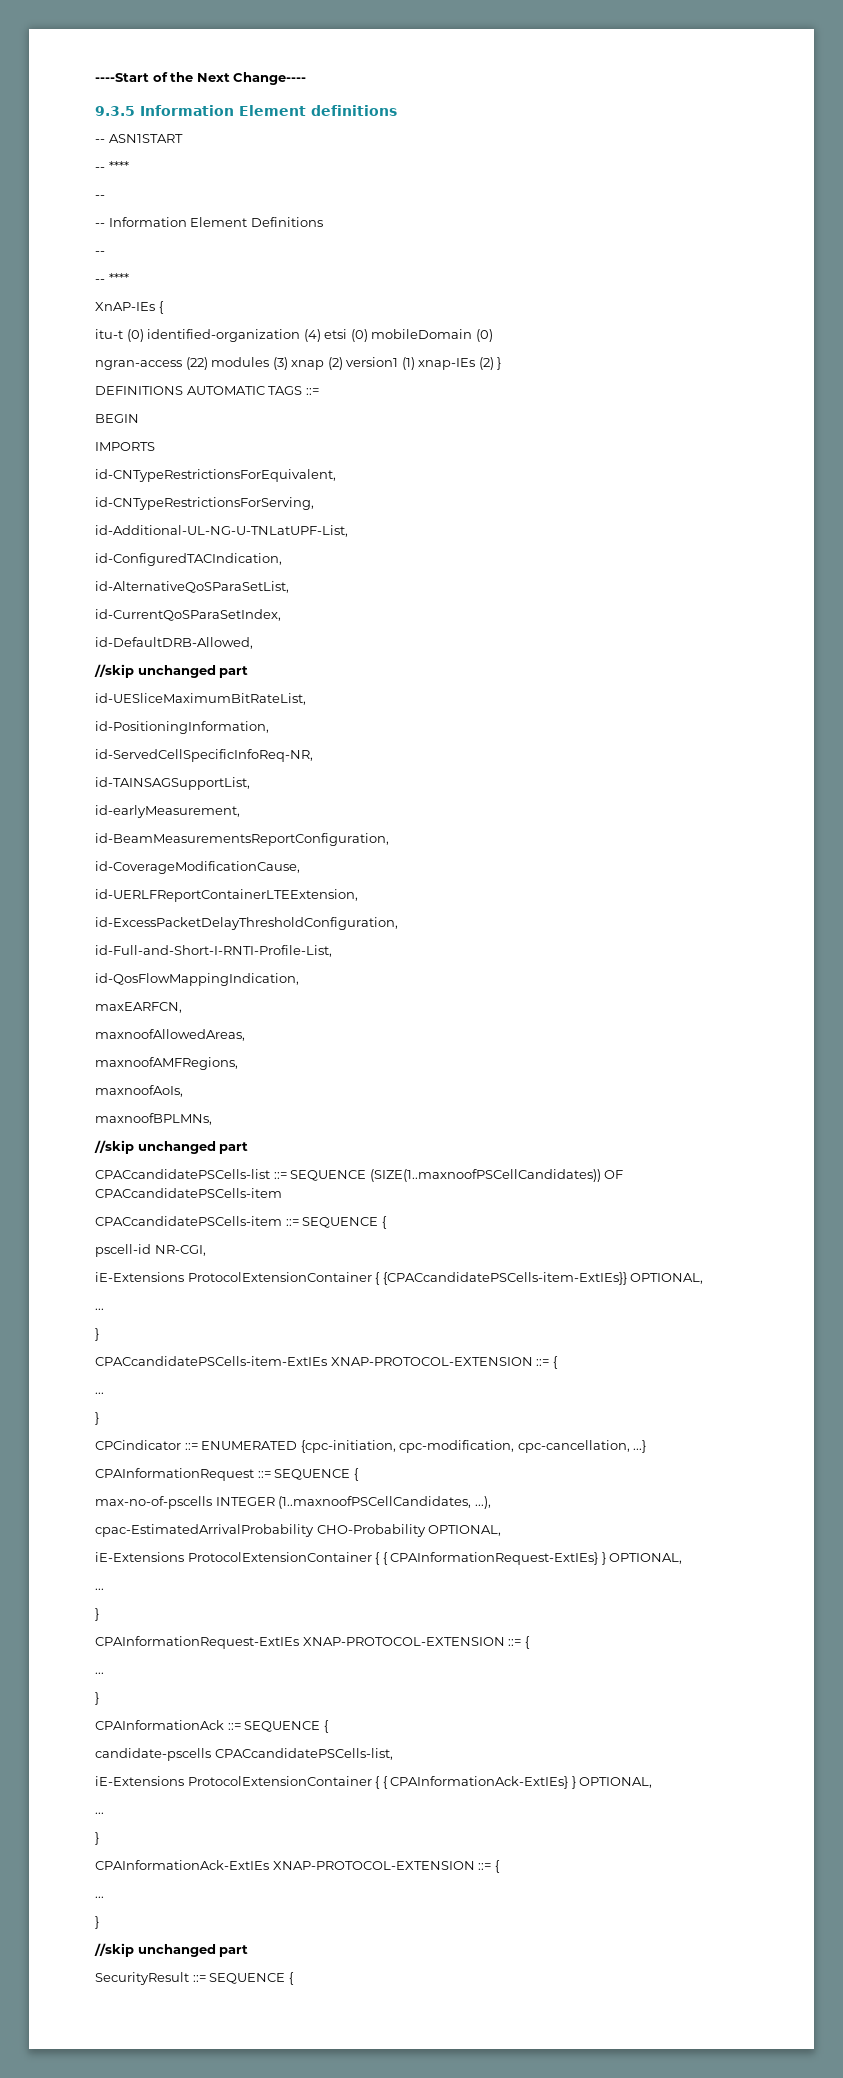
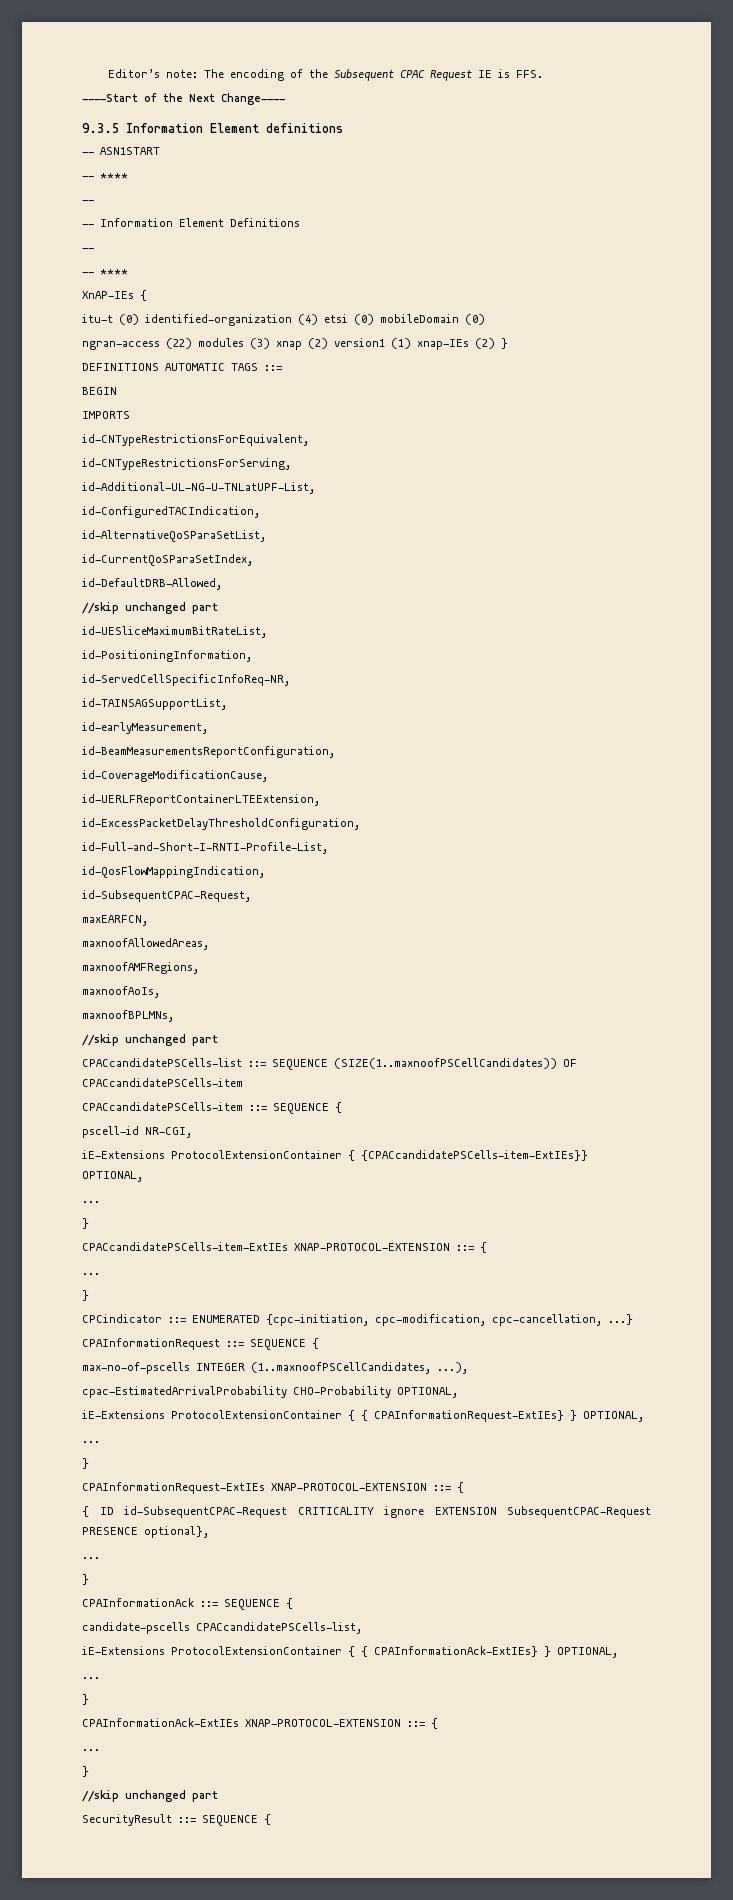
+ Editor’s note: The encoding of the Subsequent CPAC Request IE is FFS.
+ id-SubsequentCPAC-Request,
+ { ID id-SubsequentCPAC-Request CRITICALITY ignore EXTENSION SubsequentCPAC-Request PRESENCE optional},

